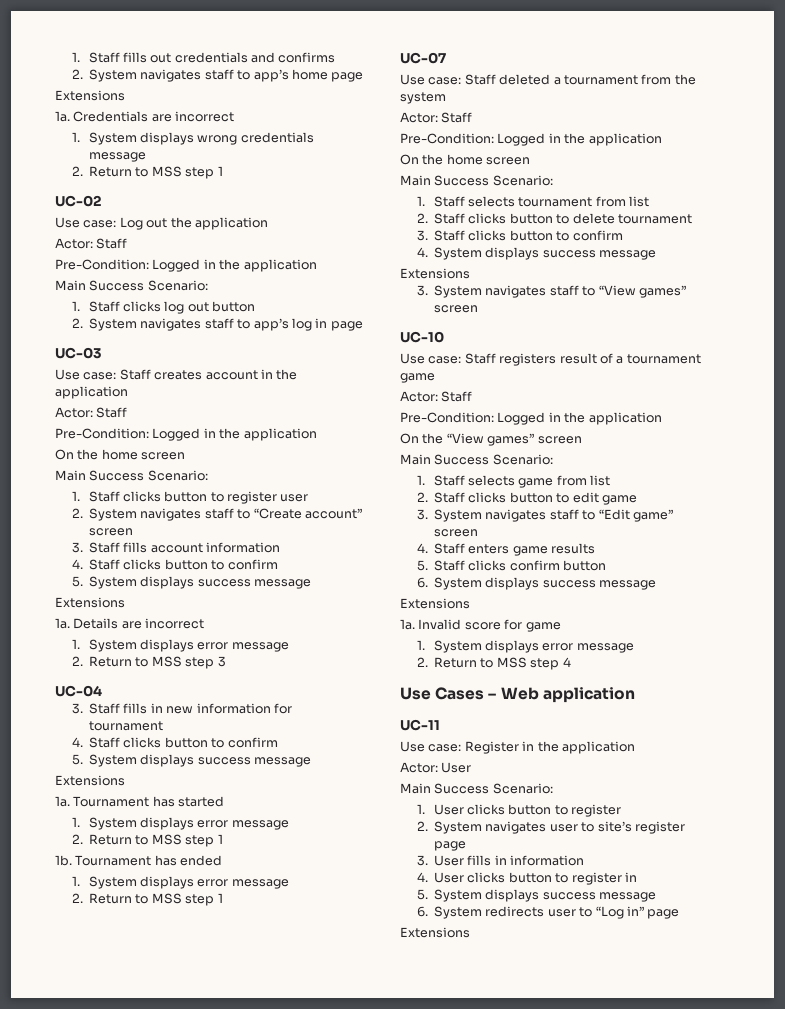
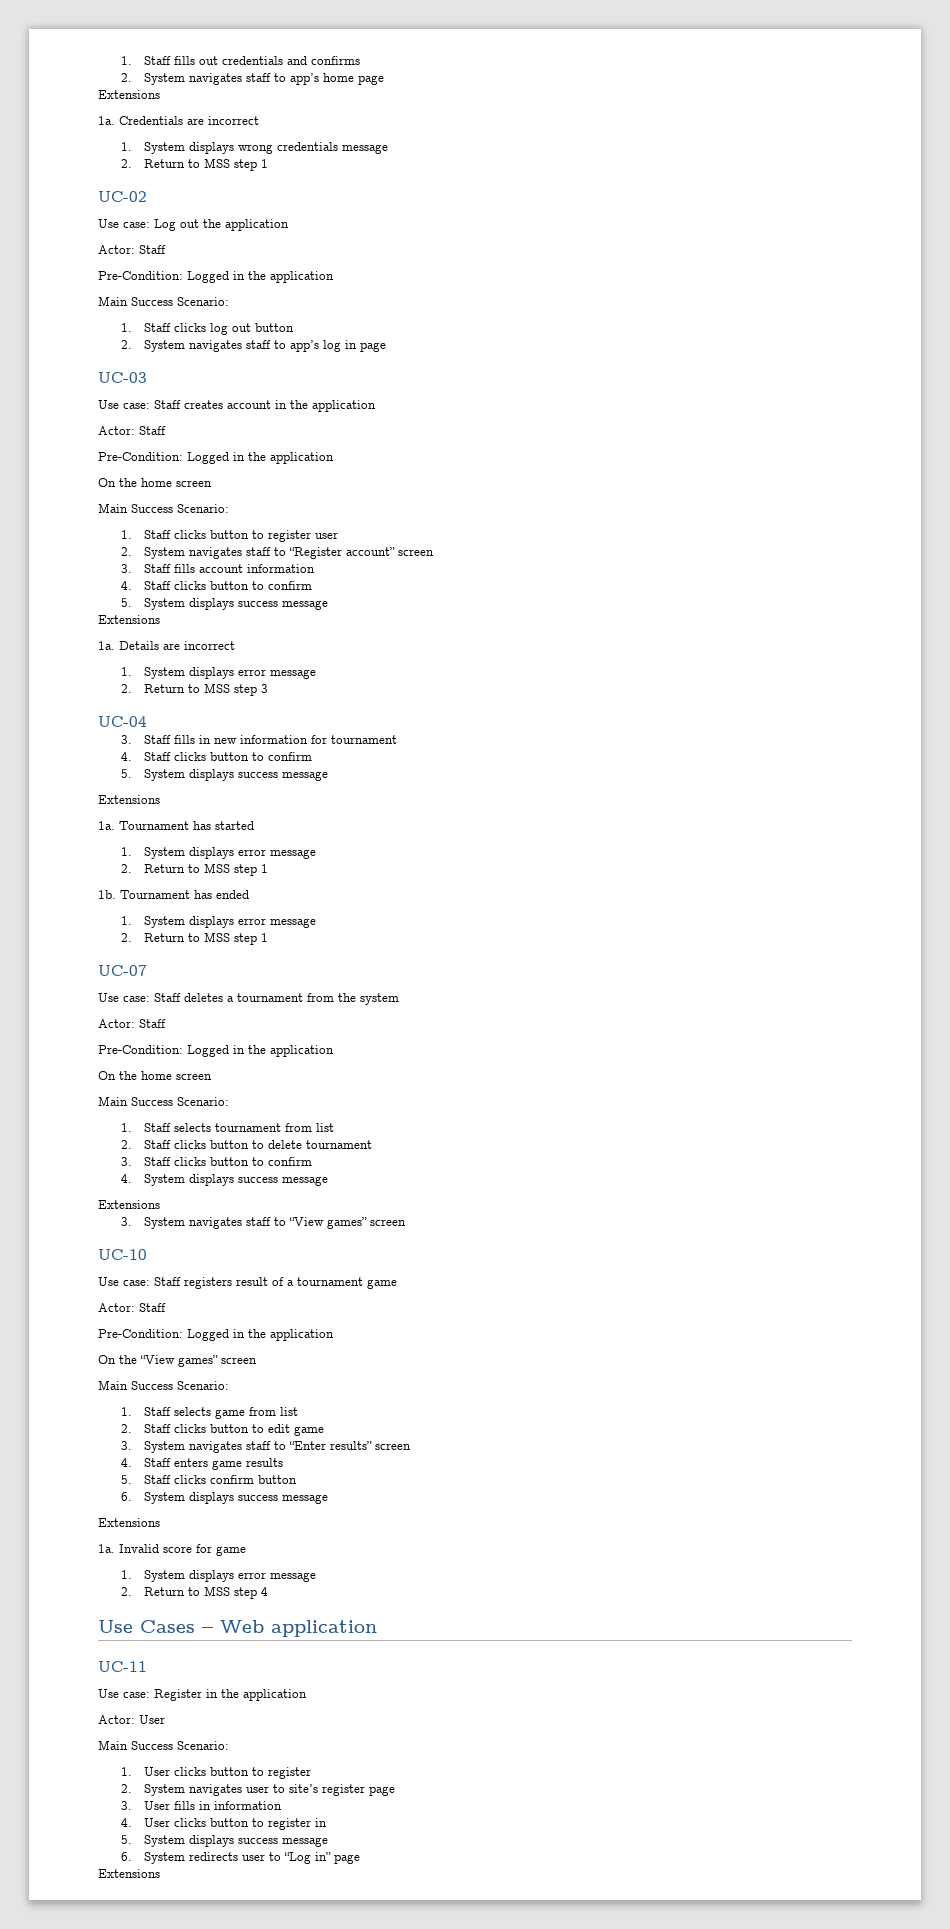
- 2. System navigates staff to “Create account” screen
+ 2. System navigates staff to “Register account” screen
- Use case: Staff deleted a tournament from the system
+ Use case: Staff deletes a tournament from the system
- 3. System navigates staff to “Edit game” screen
+ 3. System navigates staff to “Enter results” screen

